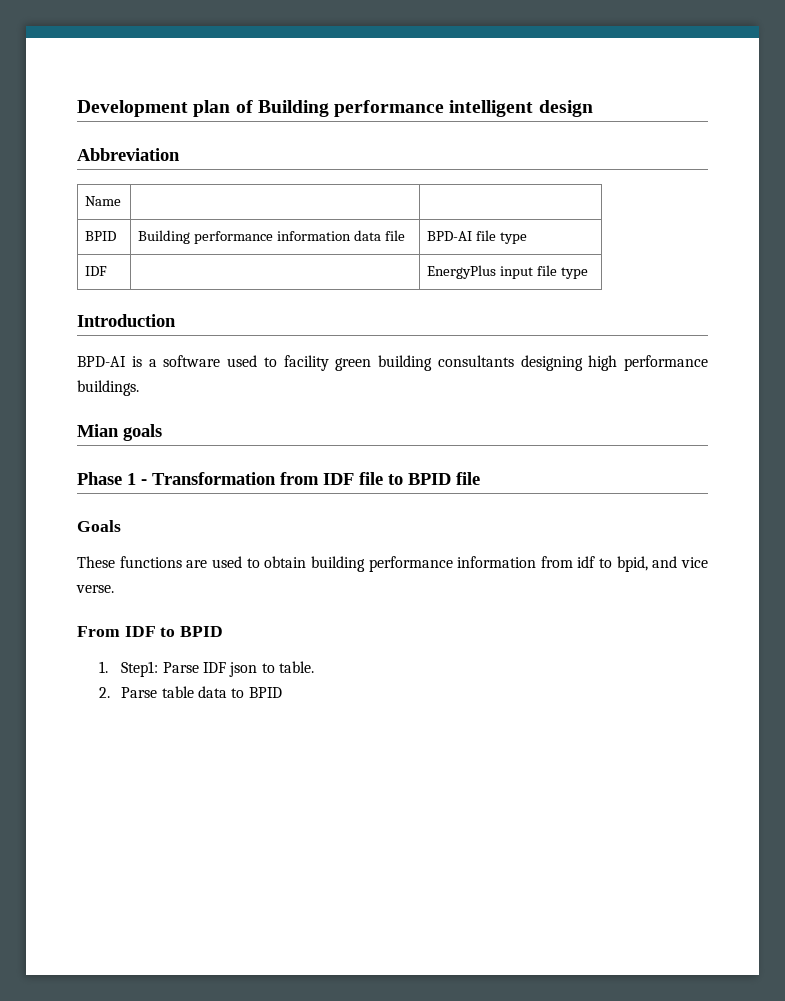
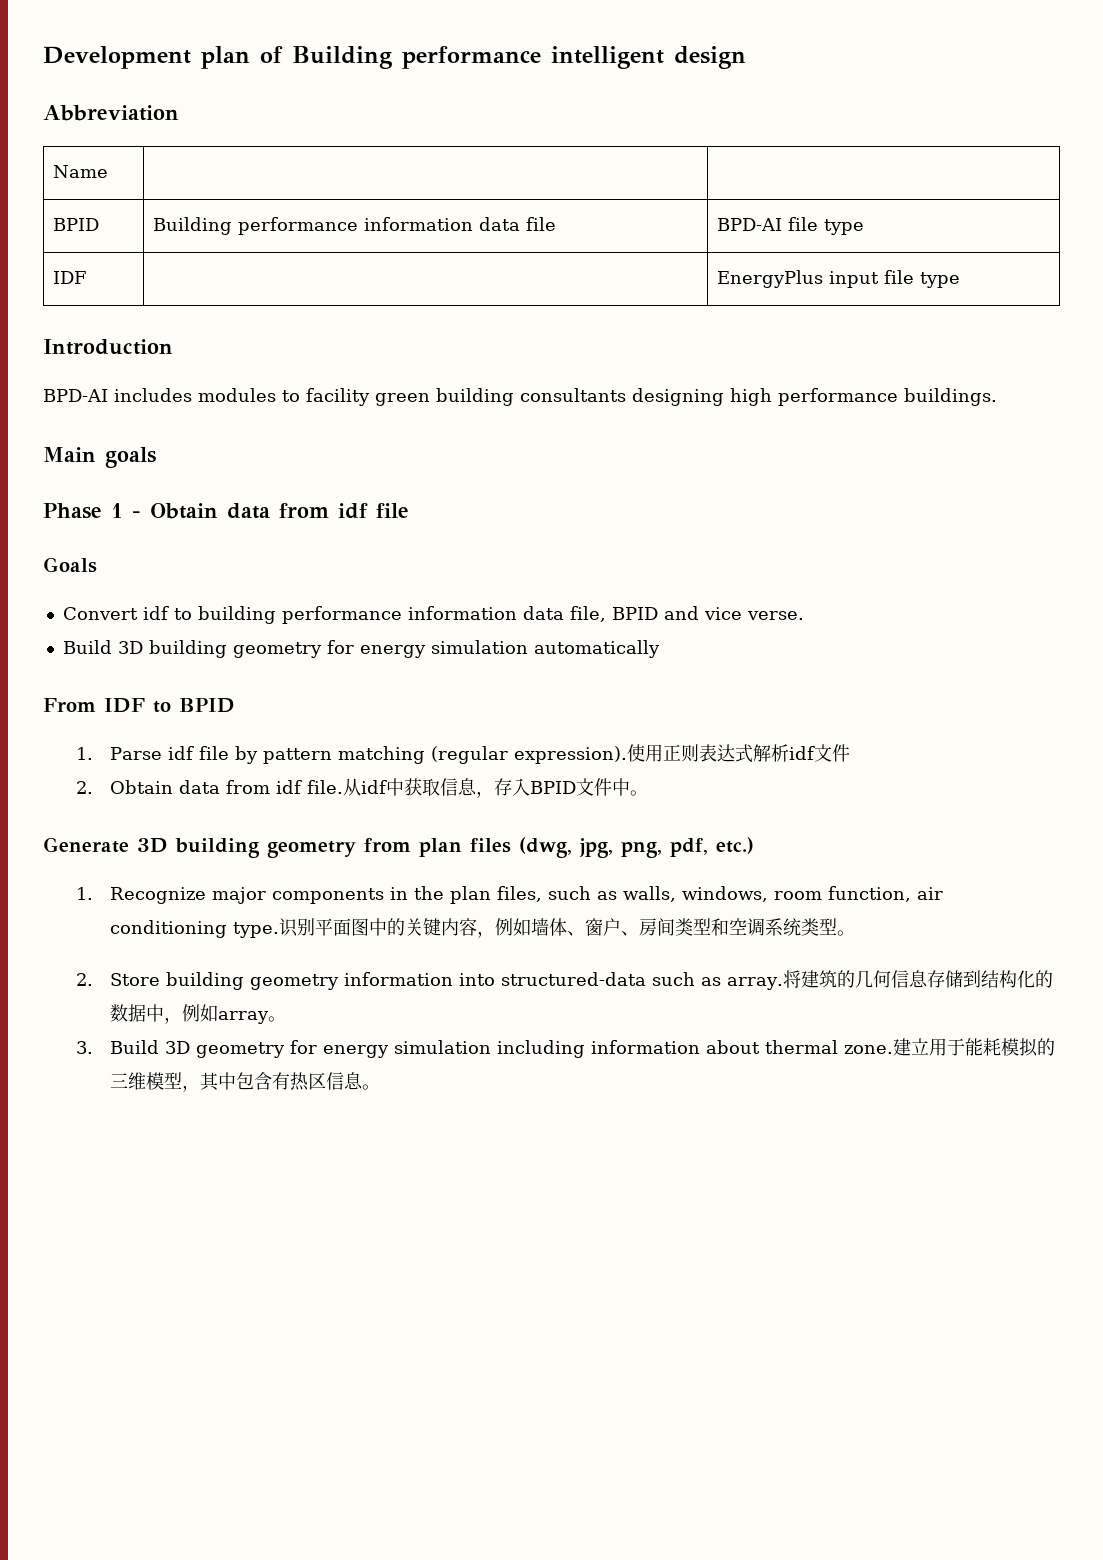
- BPD-AI is a software used to facility green building consultants designing high performance buildings.
+ BPD-AI includes modules to facility green building consultants designing high performance buildings.
- Mian goals
+ Main goals
- Phase 1 - Transformation from IDF file to BPID file
+ Phase 1 - Obtain data from idf file
  Goals
- These functions are used to obtain building performance information from idf to bpid, and vice verse.
+ Convert idf to building performance information data file, BPID and vice verse.
+ Build 3D building geometry for energy simulation automatically
- 1. Step1: Parse IDF json to table.
- 2. Parse table data to BPID
+ 1. Parse idf file by pattern matching (regular expression).使用正则表达式解析idf文件
+ 2. Obtain data from idf file.从idf中获取信息，存入BPID文件中。
+ Generate 3D building geometry from plan files (dwg, jpg, png, pdf, etc.)
+ 1. Recognize major components in the plan files, such as walls, windows, room function, air conditioning type.识别平面图中的关键内容，例如墙体、窗户、房间类型和空调系统类型。
+ 2. Store building geometry information into structured-data such as array.将建筑的几何信息存储到结构化的数据中，例如array。
+ 3. Build 3D geometry for energy simulation including information about thermal zone.建立用于能耗模拟的三维模型，其中包含有热区信息。

